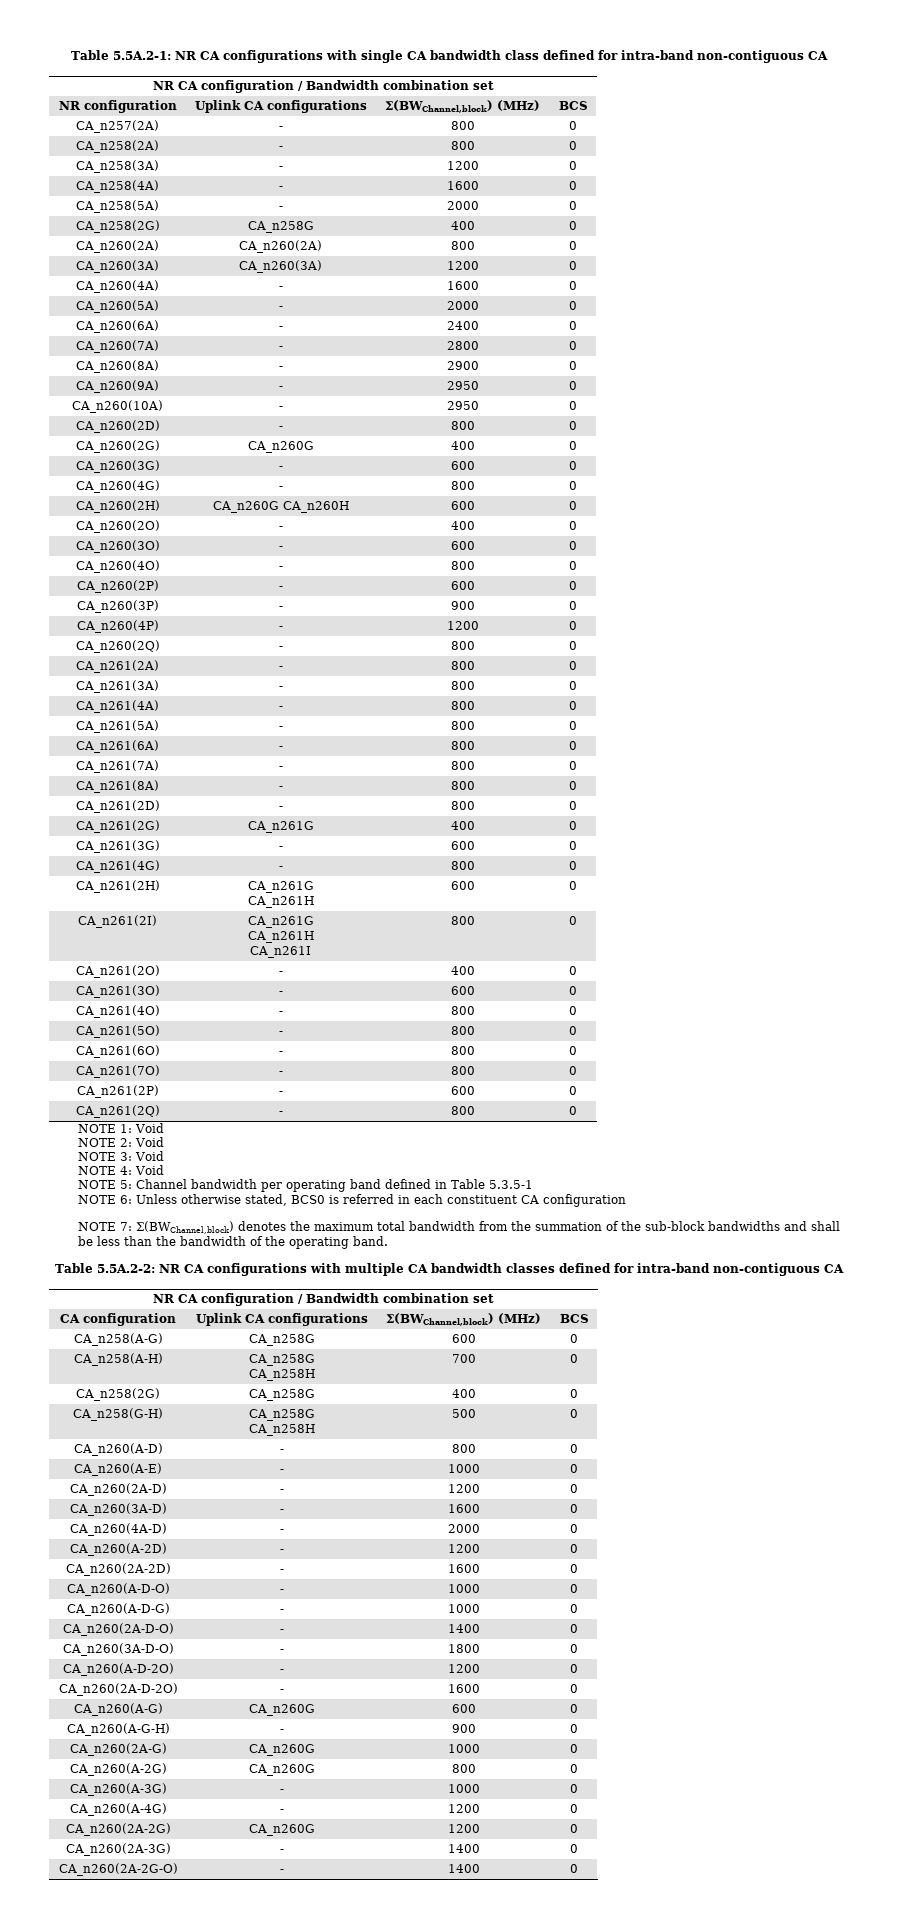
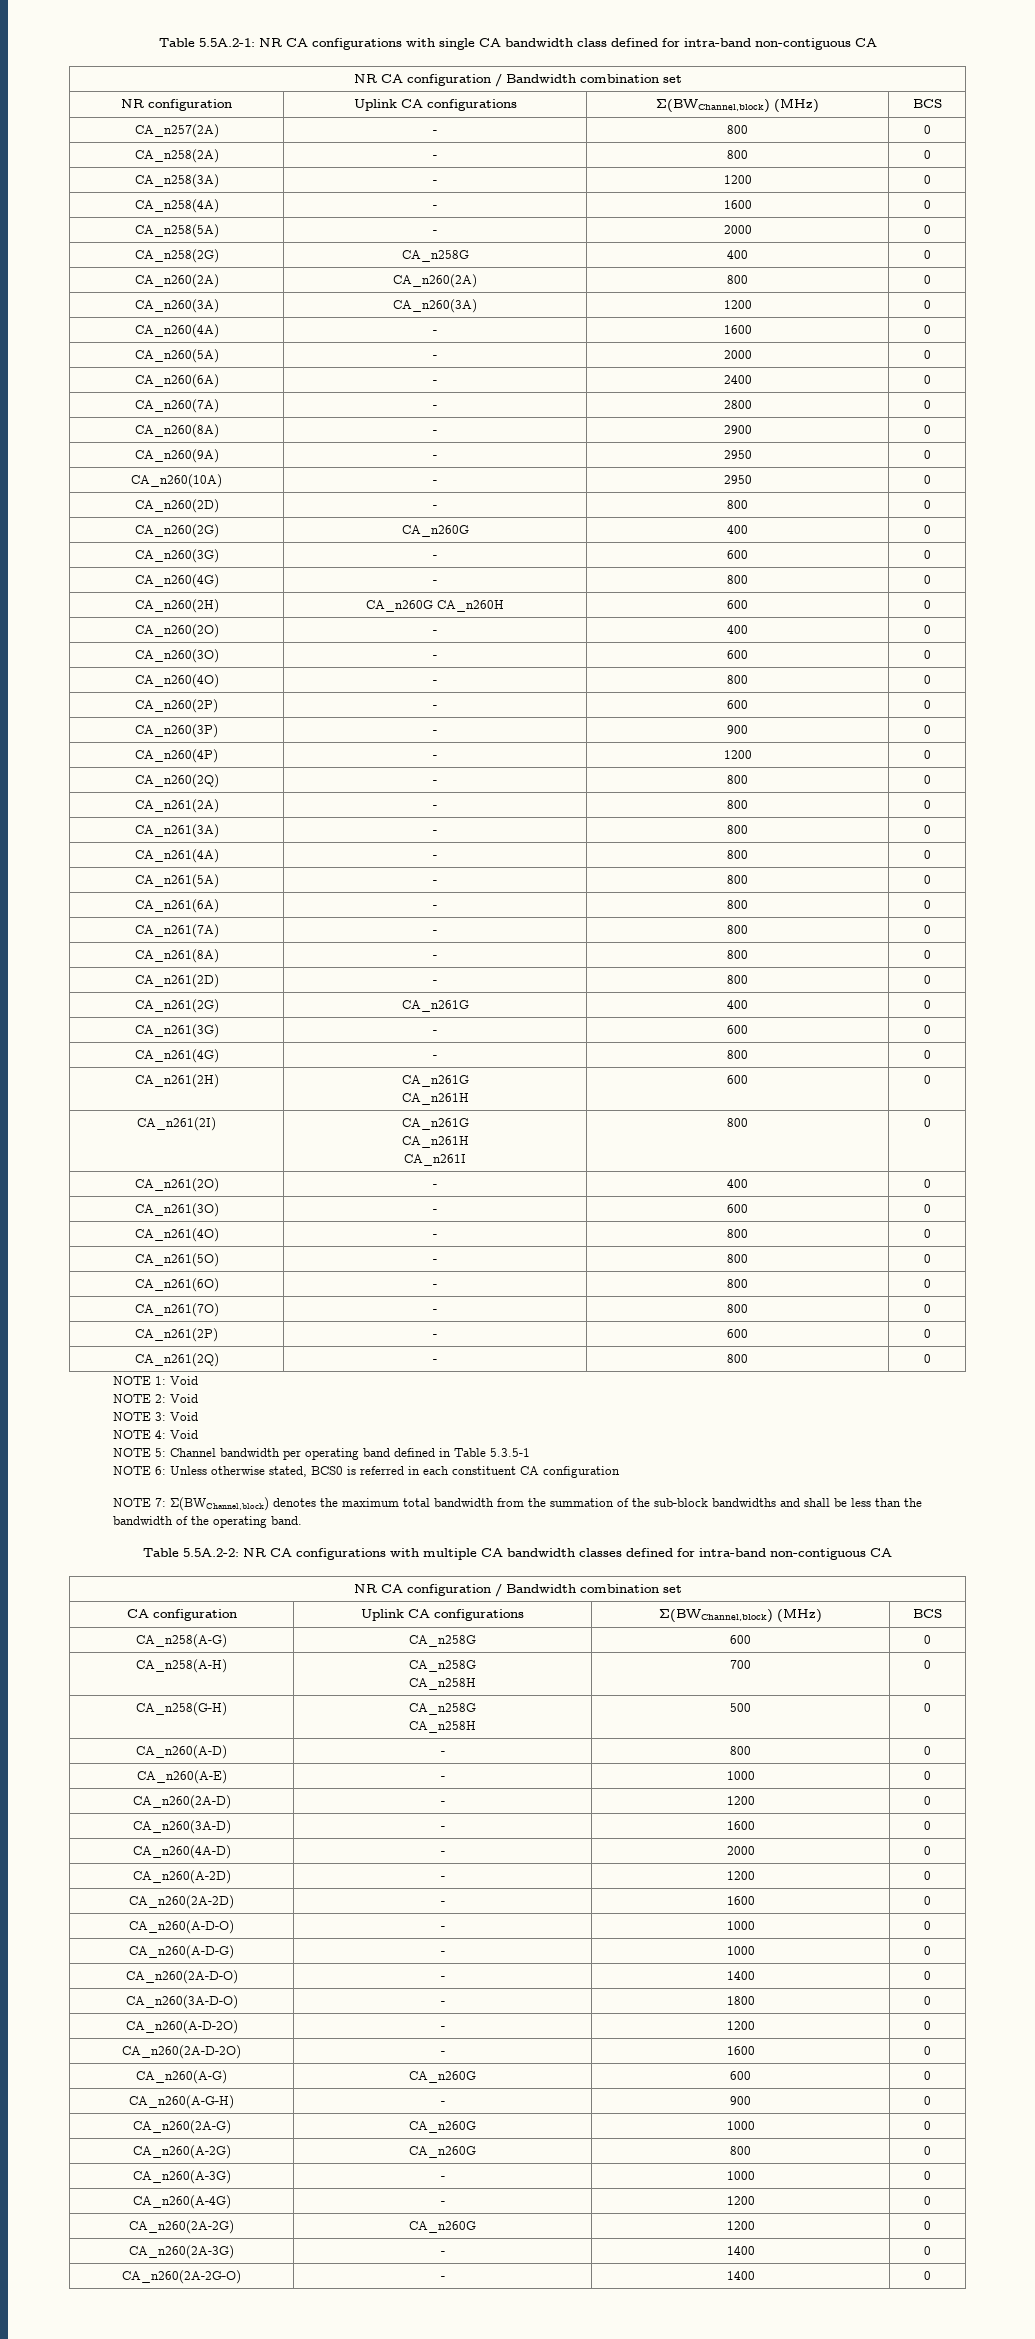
  CA_n258(A-H) | CA_n258G
  CA_n258H | 700 | 0
- CA_n258(2G) | CA_n258G | 400 | 0

